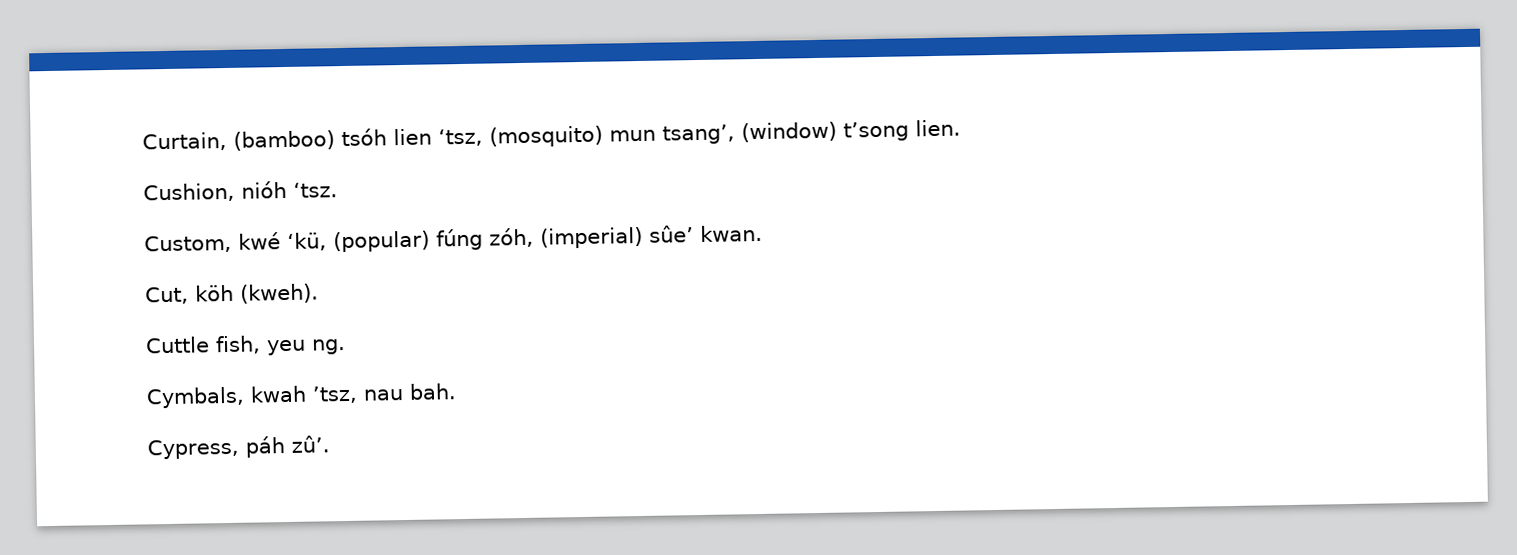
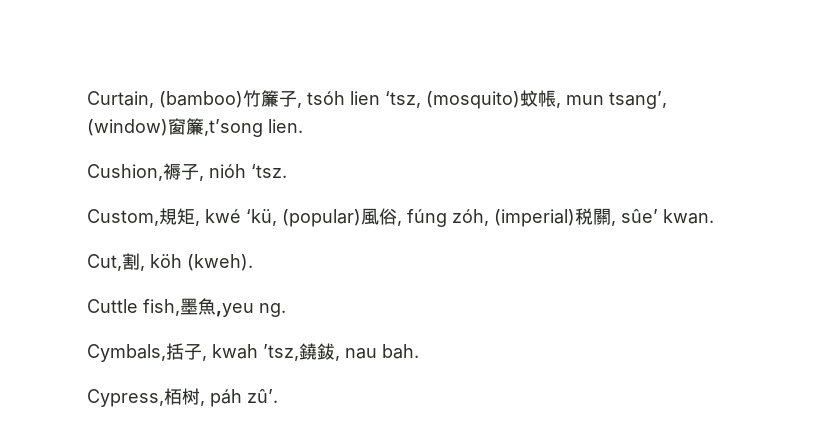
- Curtain, (bamboo) tsóh lien ‘tsz, (mosquito) mun tsang’, (window) t’song lien.
+ Curtain, (bamboo)竹簾子, tsóh lien ‘tsz, (mosquito)蚊帳, mun tsang’, (window)窗簾,t’song lien.
- Cushion, nióh ‘tsz.
+ Cushion,褥子, nióh ‘tsz.
- Custom, kwé ‘kü, (popular) fúng zóh, (imperial) sûe’ kwan.
+ Custom,規矩, kwé ‘kü, (popular)風俗, fúng zóh, (imperial)税關, sûe’ kwan.
- Cut, köh (kweh).
+ Cut,割, köh (kweh).
- Cuttle fish, yeu ng.
+ Cuttle fish,墨魚,yeu ng.
- Cymbals, kwah ’tsz, nau bah.
+ Cymbals,括子, kwah ’tsz,鐃鈸, nau bah.
- Cypress, páh zû’.
+ Cypress,栢树, páh zû’.

